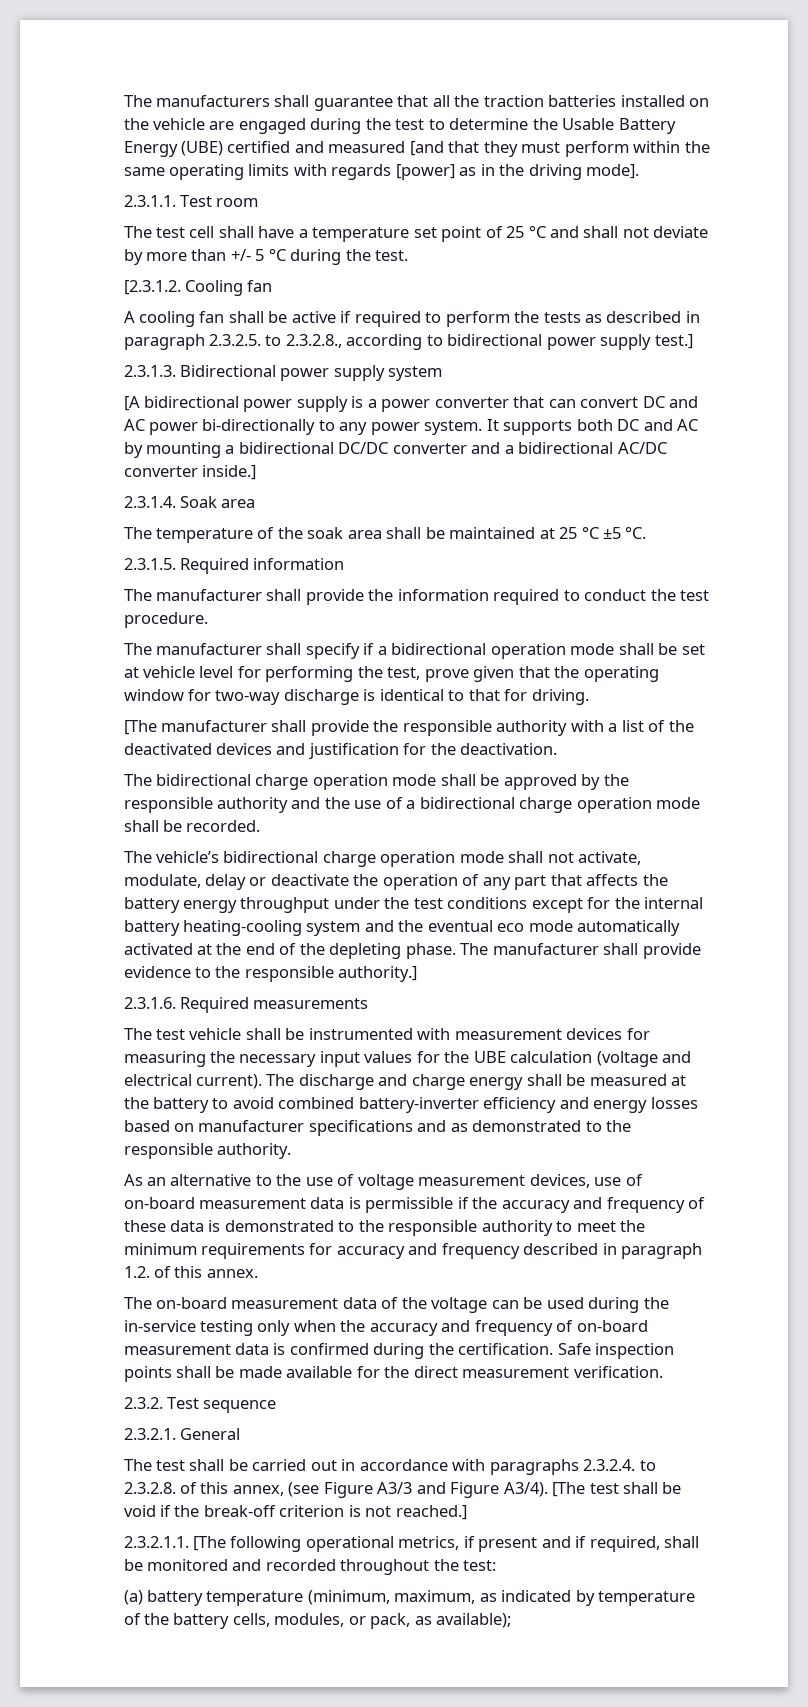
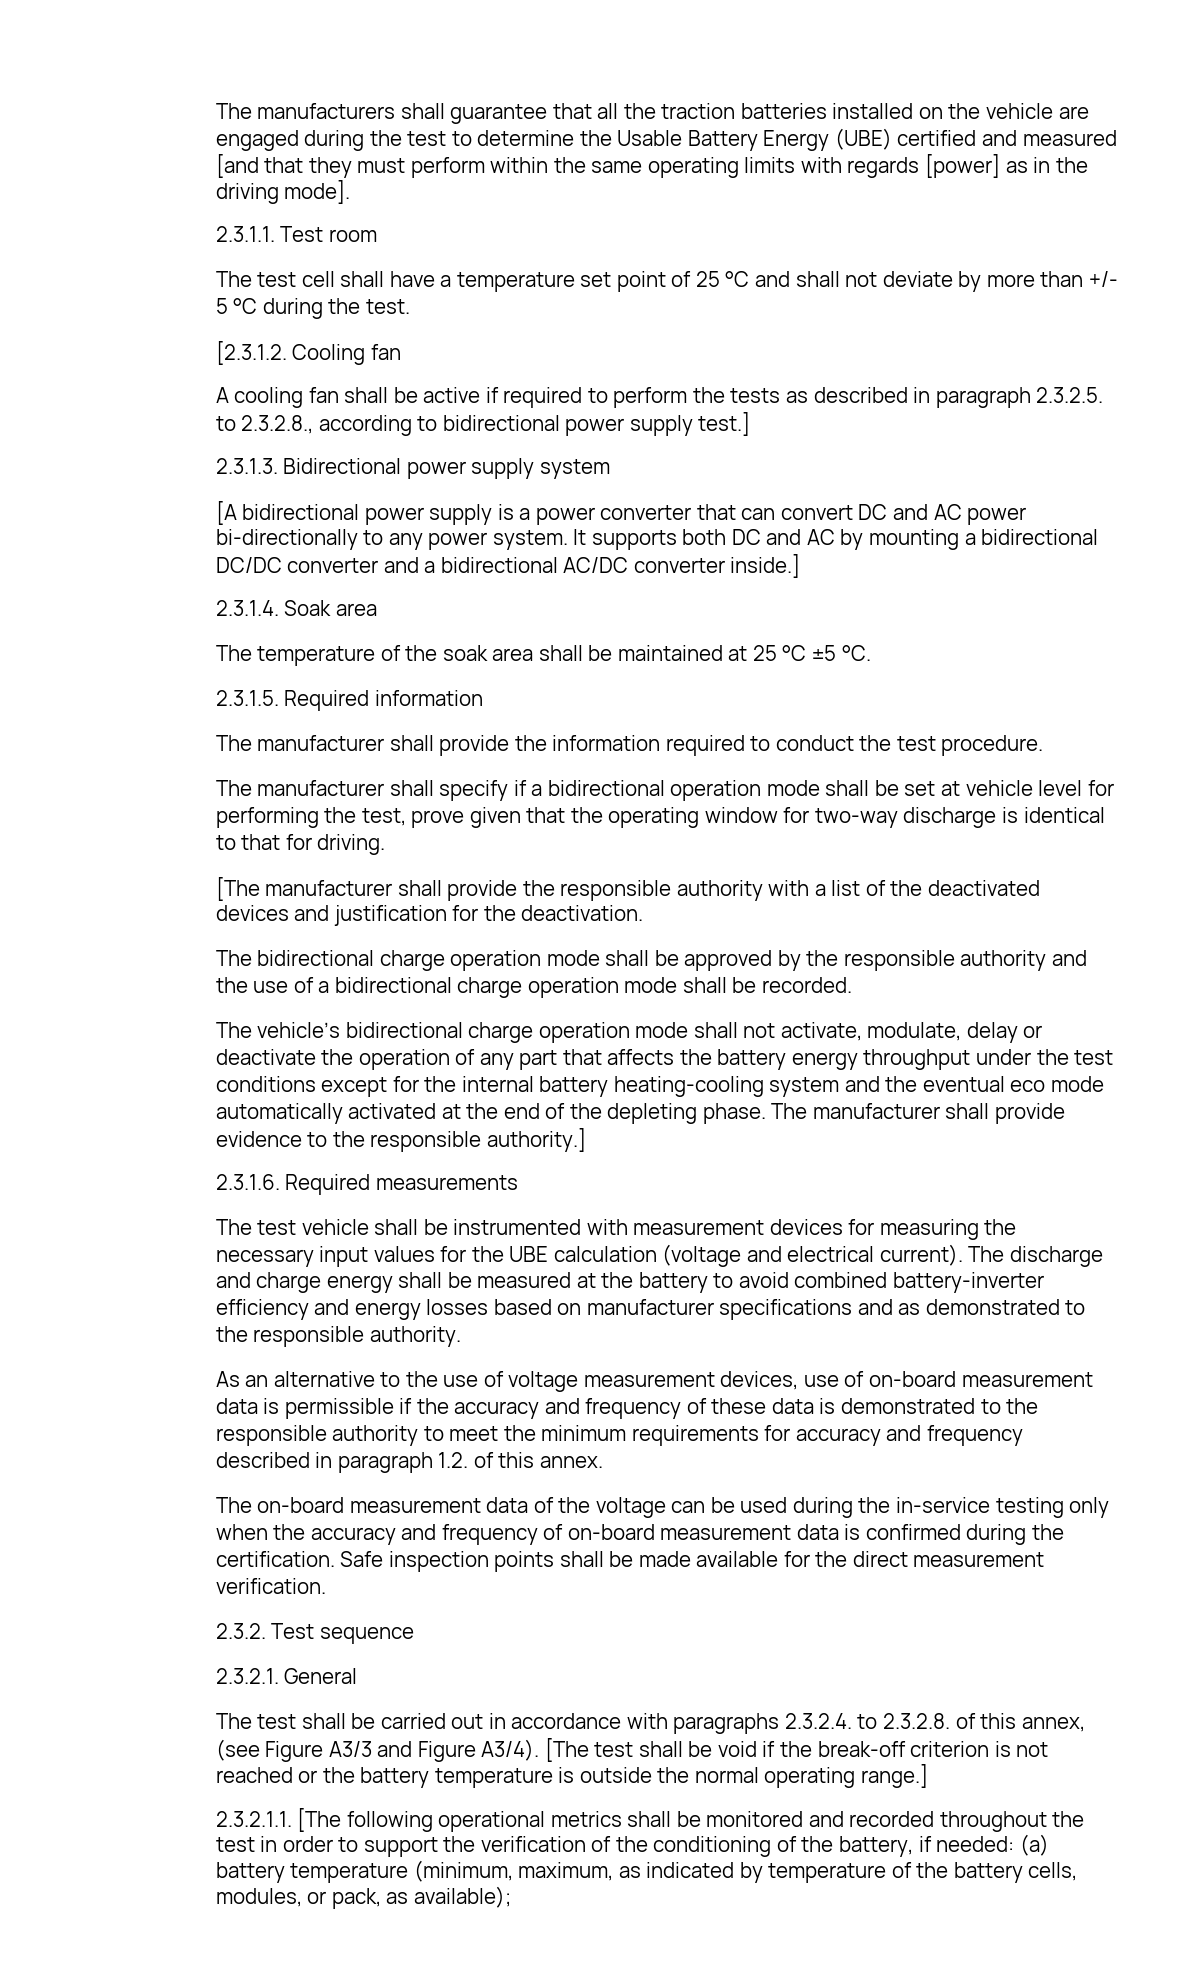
- [The test shall be void if the break-off criterion is not reached.]
- 2.3.2.1.1. [The following operational metrics, if present and if required, shall be monitored and recorded throughout the test:
- (a) battery temperature (minimum, maximum, as indicated by temperature of the battery cells, modules, or pack, as available);
+ [The test shall be void if the break-off criterion is not reached or the battery temperature is outside the normal operating range.]
+ 2.3.2.1.1. [The following operational metrics shall be monitored and recorded throughout the test in order to support the verification of the conditioning of the battery, if needed: (a) battery temperature (minimum, maximum, as indicated by temperature of the battery cells, modules, or pack, as available);

